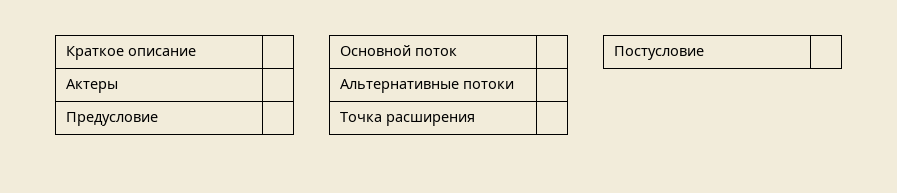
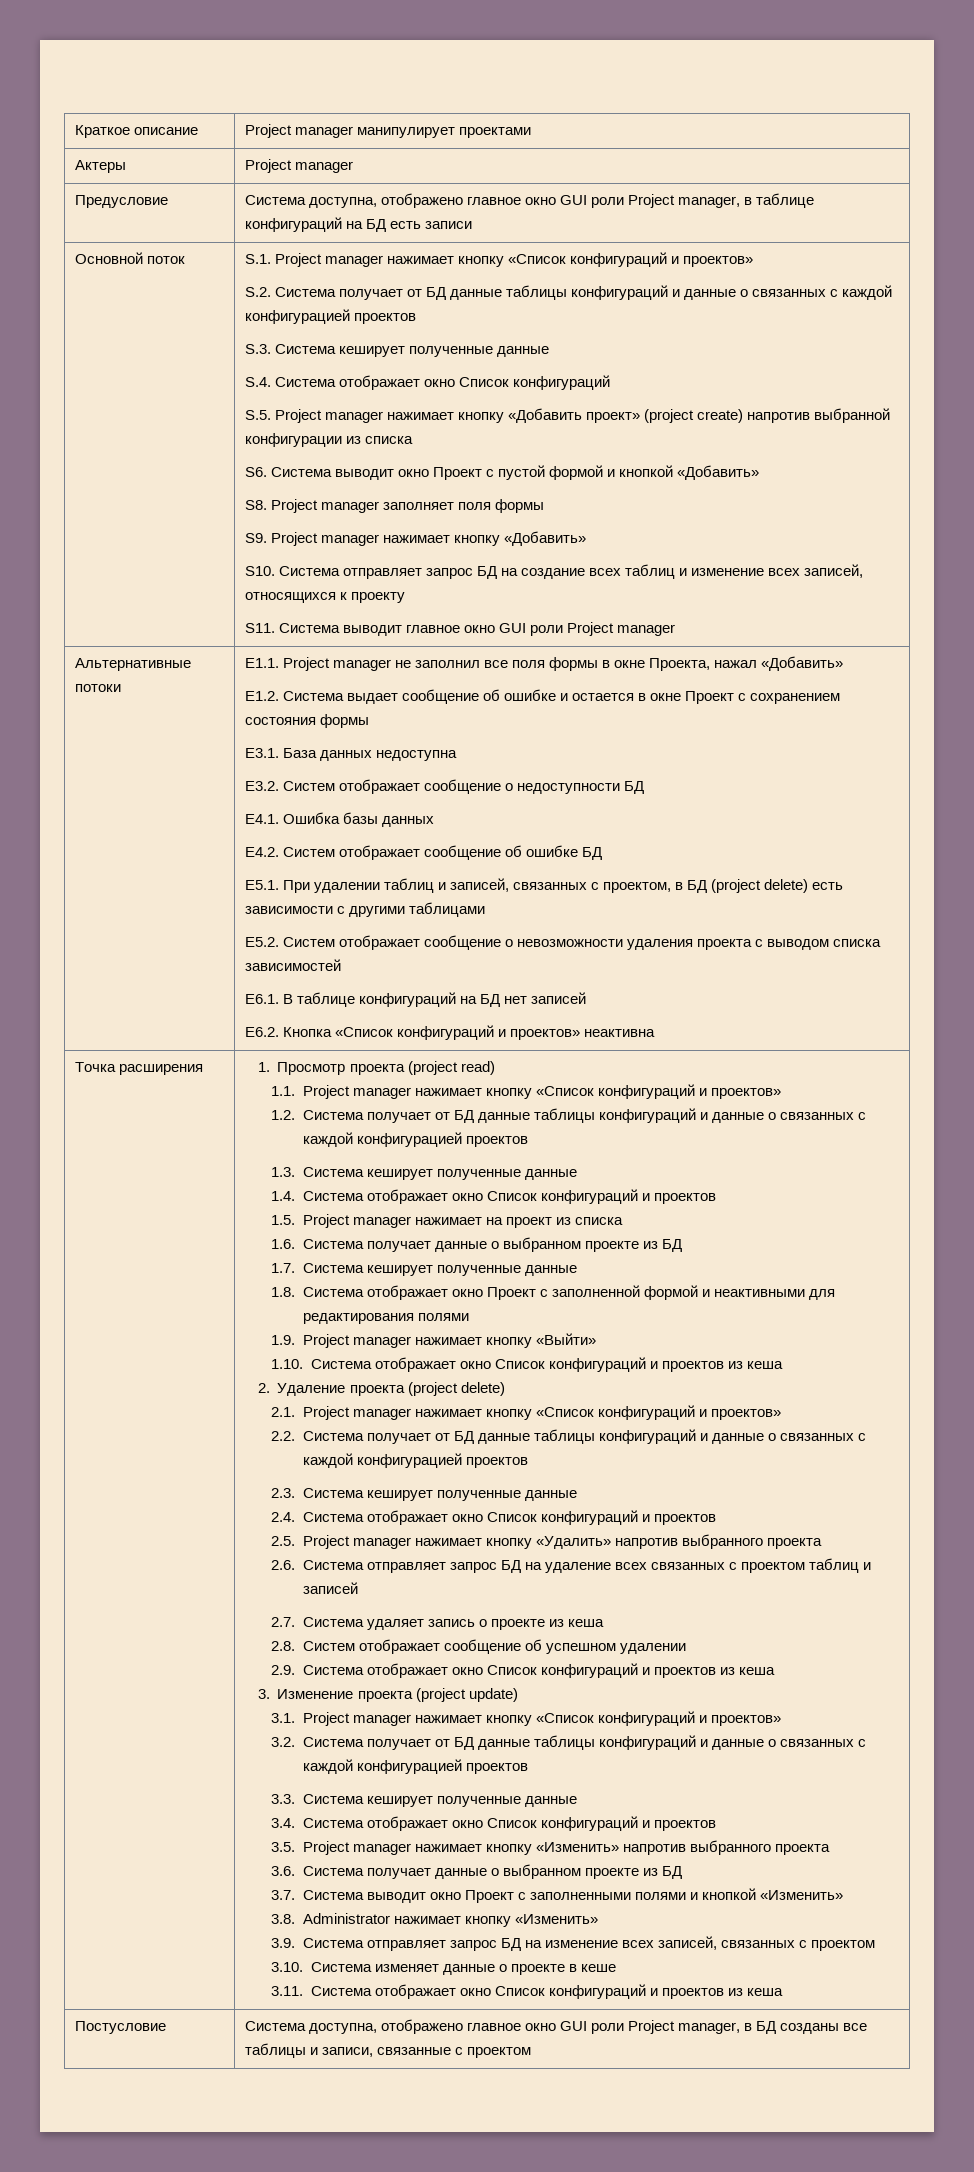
- Краткое описание |
+ Краткое описание | Project manager манипулирует проектами
- Актеры |
+ Актеры | Project manager
- Предусловие |
- Основной поток |
- Альтернативные потоки |
- Точка расширения |
- Постусловие |
+ Предусловие | Система доступна, отображено главное окно GUI роли Project manager, в таблице конфигураций на БД есть записи
+ Основной поток | S.1. Project manager нажимает кнопку «Список конфигураций и проектов»
+ S.2. Система получает от БД данные таблицы конфигураций и данные о связанных с каждой конфигурацией проектов
+ S.3. Система кеширует полученные данные
+ S.4. Система отображает окно Список конфигураций
+ S.5. Project manager нажимает кнопку «Добавить проект» (project create) напротив выбранной конфигурации из списка
+ S6. Система выводит окно Проект с пустой формой и кнопкой «Добавить»
+ S8. Project manager заполняет поля формы
+ S9. Project manager нажимает кнопку «Добавить»
+ S10. Система отправляет запрос БД на создание всех таблиц и изменение всех записей, относящихся к проекту
+ S11. Система выводит главное окно GUI роли Project manager
+ Альтернативные потоки | Е1.1. Project manager не заполнил все поля формы в окне Проекта, нажал «Добавить»
+ Е1.2. Система выдает сообщение об ошибке и остается в окне Проект с сохранением состояния формы
+ E3.1. База данных недоступна
+ E3.2. Систем отображает сообщение о недоступности БД
+ E4.1. Ошибка базы данных
+ E4.2. Систем отображает сообщение об ошибке БД
+ E5.1. При удалении таблиц и записей, связанных с проектом, в БД (project delete) есть зависимости с другими таблицами
+ E5.2. Систем отображает сообщение о невозможности удаления проекта с выводом списка зависимостей
+ E6.1. В таблице конфигураций на БД нет записей
+ E6.2. Кнопка «Список конфигураций и проектов» неактивна
+ Точка расширения | 1. Просмотр проекта (project read)
+ 1.1. Project manager нажимает кнопку «Список конфигураций и проектов»
+ 1.2. Система получает от БД данные таблицы конфигураций и данные о связанных с каждой конфигурацией проектов
+ 1.3. Система кеширует полученные данные
+ 1.4. Система отображает окно Список конфигураций и проектов
+ 1.5. Project manager нажимает на проект из списка
+ 1.6. Система получает данные о выбранном проекте из БД
+ 1.7. Система кеширует полученные данные
+ 1.8. Система отображает окно Проект с заполненной формой и неактивными для редактирования полями
+ 1.9. Project manager нажимает кнопку «Выйти»
+ 1.10. Система отображает окно Список конфигураций и проектов из кеша
+ 2. Удаление проекта (project delete)
+ 2.1. Project manager нажимает кнопку «Список конфигураций и проектов»
+ 2.2. Система получает от БД данные таблицы конфигураций и данные о связанных с каждой конфигурацией проектов
+ 2.3. Система кеширует полученные данные
+ 2.4. Система отображает окно Список конфигураций и проектов
+ 2.5. Project manager нажимает кнопку «Удалить» напротив выбранного проекта
+ 2.6. Система отправляет запрос БД на удаление всех связанных с проектом таблиц и записей
+ 2.7. Система удаляет запись о проекте из кеша
+ 2.8. Систем отображает сообщение об успешном удалении
+ 2.9. Система отображает окно Список конфигураций и проектов из кеша
+ 3. Изменение проекта (project update)
+ 3.1. Project manager нажимает кнопку «Список конфигураций и проектов»
+ 3.2. Система получает от БД данные таблицы конфигураций и данные о связанных с каждой конфигурацией проектов
+ 3.3. Система кеширует полученные данные
+ 3.4. Система отображает окно Список конфигураций и проектов
+ 3.5. Project manager нажимает кнопку «Изменить» напротив выбранного проекта
+ 3.6. Система получает данные о выбранном проекте из БД
+ 3.7. Система выводит окно Проект с заполненными полями и кнопкой «Изменить»
+ 3.8. Administrator нажимает кнопку «Изменить»
+ 3.9. Система отправляет запрос БД на изменение всех записей, связанных с проектом
+ 3.10. Система изменяет данные о проекте в кеше
+ 3.11. Система отображает окно Список конфигураций и проектов из кеша
+ Постусловие | Система доступна, отображено главное окно GUI роли Project manager, в БД созданы все таблицы и записи, связанные с проектом

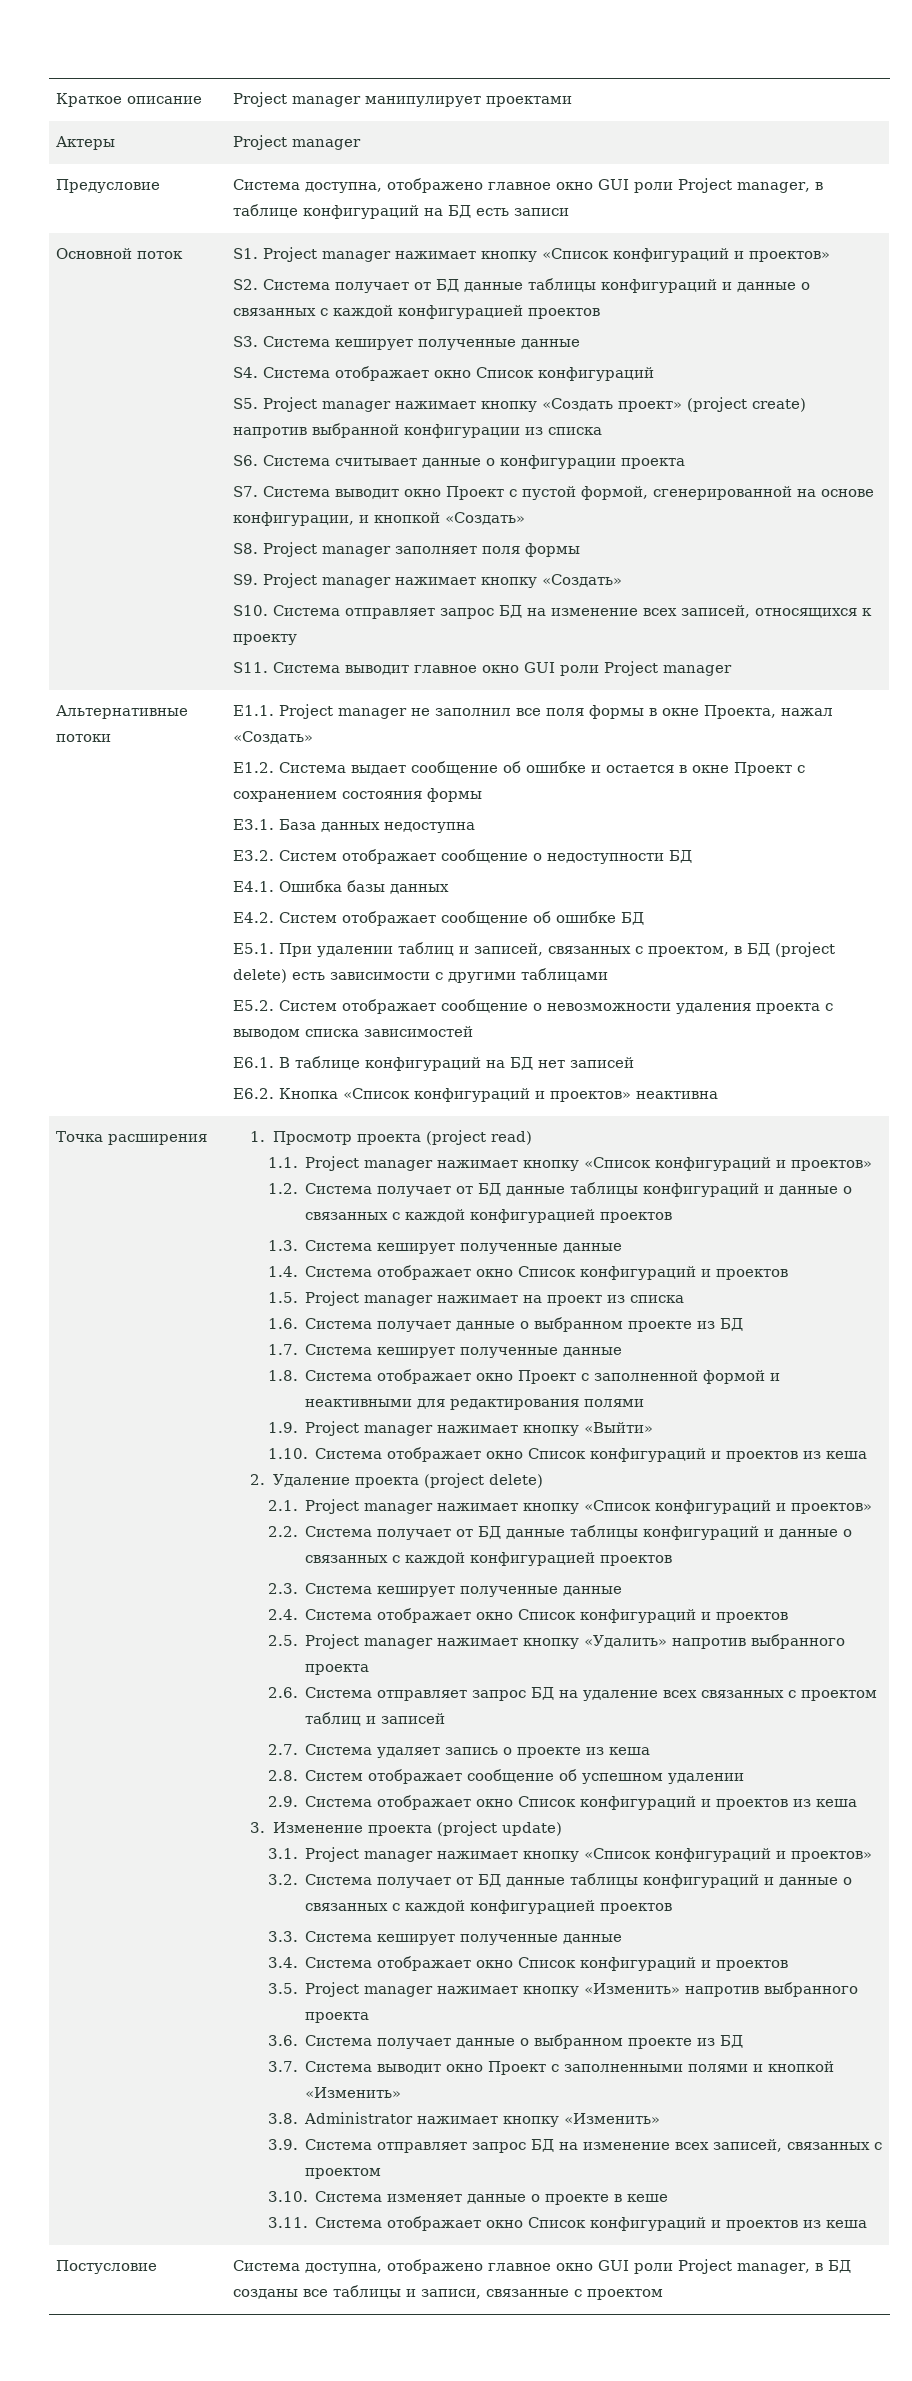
- S.1. Project manager нажимает кнопку «Список конфигураций и проектов»
- S.2. Система получает от БД данные таблицы конфигураций и данные о связанных с каждой конфигурацией проектов
+ S1. Project manager нажимает кнопку «Список конфигураций и проектов»
+ S2. Система получает от БД данные таблицы конфигураций и данные о связанных с каждой конфигурацией проектов
- S.3. Система кеширует полученные данные
- S.4. Система отображает окно Список конфигураций
+ S3. Система кеширует полученные данные
+ S4. Система отображает окно Список конфигураций
- S.5. Project manager нажимает кнопку «Добавить проект» (project create) напротив выбранной конфигурации из списка
+ S5. Project manager нажимает кнопку «Создать проект» (project create) напротив выбранной конфигурации из списка
- S6. Система выводит окно Проект с пустой формой и кнопкой «Добавить»
+ S6. Система считывает данные о конфигурации проекта
+ S7. Система выводит окно Проект с пустой формой, сгенерированной на основе конфигурации, и кнопкой «Создать»
- S9. Project manager нажимает кнопку «Добавить»
+ S9. Project manager нажимает кнопку «Создать»
- S10. Система отправляет запрос БД на создание всех таблиц и изменение всех записей, относящихся к проекту
+ S10. Система отправляет запрос БД на изменение всех записей, относящихся к проекту
- Е1.1. Project manager не заполнил все поля формы в окне Проекта, нажал «Добавить»
+ Е1.1. Project manager не заполнил все поля формы в окне Проекта, нажал «Создать»

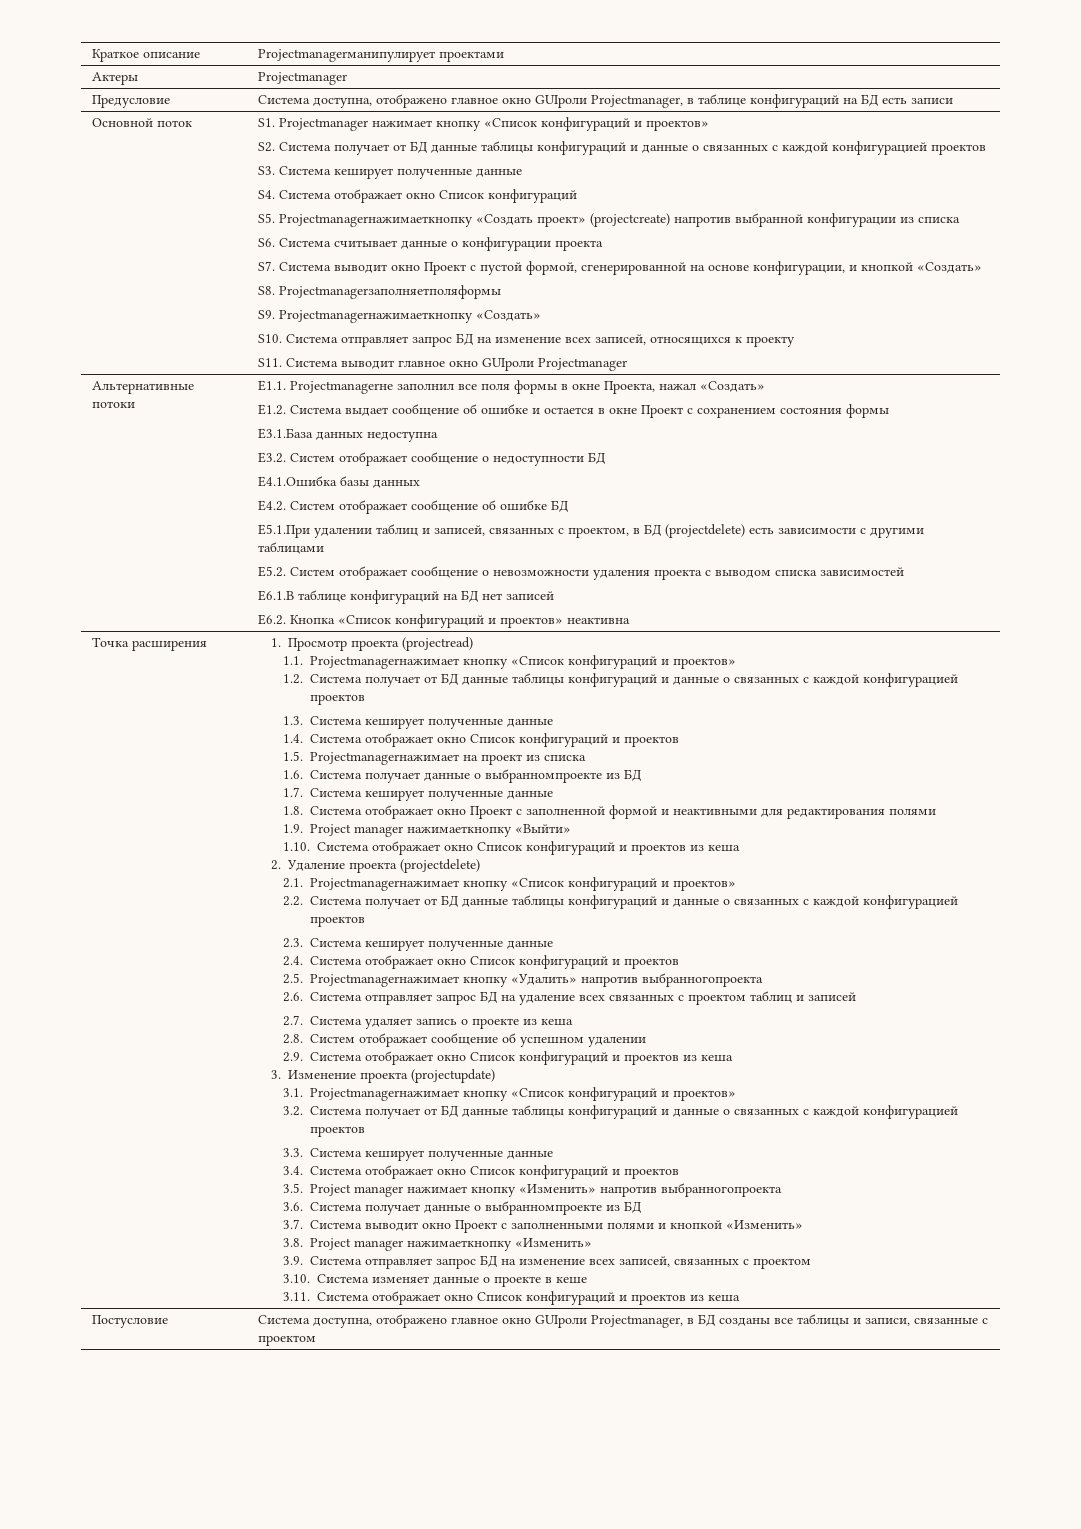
- Краткое описание | Project manager манипулирует проектами
+ Краткое описание | Projectmanagerманипулирует проектами
- Актеры | Project manager
+ Актеры | Projectmanager
- Предусловие | Система доступна, отображено главное окно GUI роли Project manager, в таблице конфигураций на БД есть записи
+ Предусловие | Система доступна, отображено главное окно GUIроли Projectmanager, в таблице конфигураций на БД есть записи
- S1. Project manager нажимает кнопку «Список конфигураций и проектов»
+ S1. Projectmanager нажимает кнопку «Список конфигураций и проектов»
- S5. Project manager нажимает кнопку «Создать проект» (project create) напротив выбранной конфигурации из списка
+ S5. Projectmanagerнажимаеткнопку «Создать проект» (projectcreate) напротив выбранной конфигурации из списка
- S8. Project manager заполняет поля формы
- S9. Project manager нажимает кнопку «Создать»
+ S8. Projectmanagerзаполняетполяформы
+ S9. Projectmanagerнажимаеткнопку «Создать»
- S11. Система выводит главное окно GUI роли Project manager
+ S11. Система выводит главное окно GUIроли Projectmanager
- Е1.1. Project manager не заполнил все поля формы в окне Проекта, нажал «Создать»
+ Е1.1. Projectmanagerне заполнил все поля формы в окне Проекта, нажал «Создать»
- E3.1. База данных недоступна
+ E3.1.База данных недоступна
- E4.1. Ошибка базы данных
+ E4.1.Ошибка базы данных
- E5.1. При удалении таблиц и записей, связанных с проектом, в БД (project delete) есть зависимости с другими таблицами
+ E5.1.При удалении таблиц и записей, связанных с проектом, в БД (projectdelete) есть зависимости с другими таблицами
- E6.1. В таблице конфигураций на БД нет записей
+ E6.1.В таблице конфигураций на БД нет записей
- 1. Просмотр проекта (project read)
+ 1. Просмотр проекта (projectread)
- 1.1. Project manager нажимает кнопку «Список конфигураций и проектов»
+ 1.1. Projectmanagerнажимает кнопку «Список конфигураций и проектов»
- 1.5. Project manager нажимает на проект из списка
+ 1.5. Projectmanagerнажимает на проект из списка
- 1.6. Система получает данные о выбранном проекте из БД
+ 1.6. Система получает данные о выбранномпроекте из БД
- 1.9. Project manager нажимает кнопку «Выйти»
+ 1.9. Project manager нажимаеткнопку «Выйти»
- 2. Удаление проекта (project delete)
+ 2. Удаление проекта (projectdelete)
- 2.1. Project manager нажимает кнопку «Список конфигураций и проектов»
+ 2.1. Projectmanagerнажимает кнопку «Список конфигураций и проектов»
- 2.5. Project manager нажимает кнопку «Удалить» напротив выбранного проекта
+ 2.5. Projectmanagerнажимает кнопку «Удалить» напротив выбранногопроекта
- 3. Изменение проекта (project update)
+ 3. Изменение проекта (projectupdate)
- 3.1. Project manager нажимает кнопку «Список конфигураций и проектов»
+ 3.1. Projectmanagerнажимает кнопку «Список конфигураций и проектов»
- 3.5. Project manager нажимает кнопку «Изменить» напротив выбранного проекта
+ 3.5. Project manager нажимает кнопку «Изменить» напротив выбранногопроекта
- 3.6. Система получает данные о выбранном проекте из БД
+ 3.6. Система получает данные о выбранномпроекте из БД
- 3.8. Administrator нажимает кнопку «Изменить»
+ 3.8. Project manager нажимаеткнопку «Изменить»
- Постусловие | Система доступна, отображено главное окно GUI роли Project manager, в БД созданы все таблицы и записи, связанные с проектом
+ Постусловие | Система доступна, отображено главное окно GUIроли Projectmanager, в БД созданы все таблицы и записи, связанные с проектом

